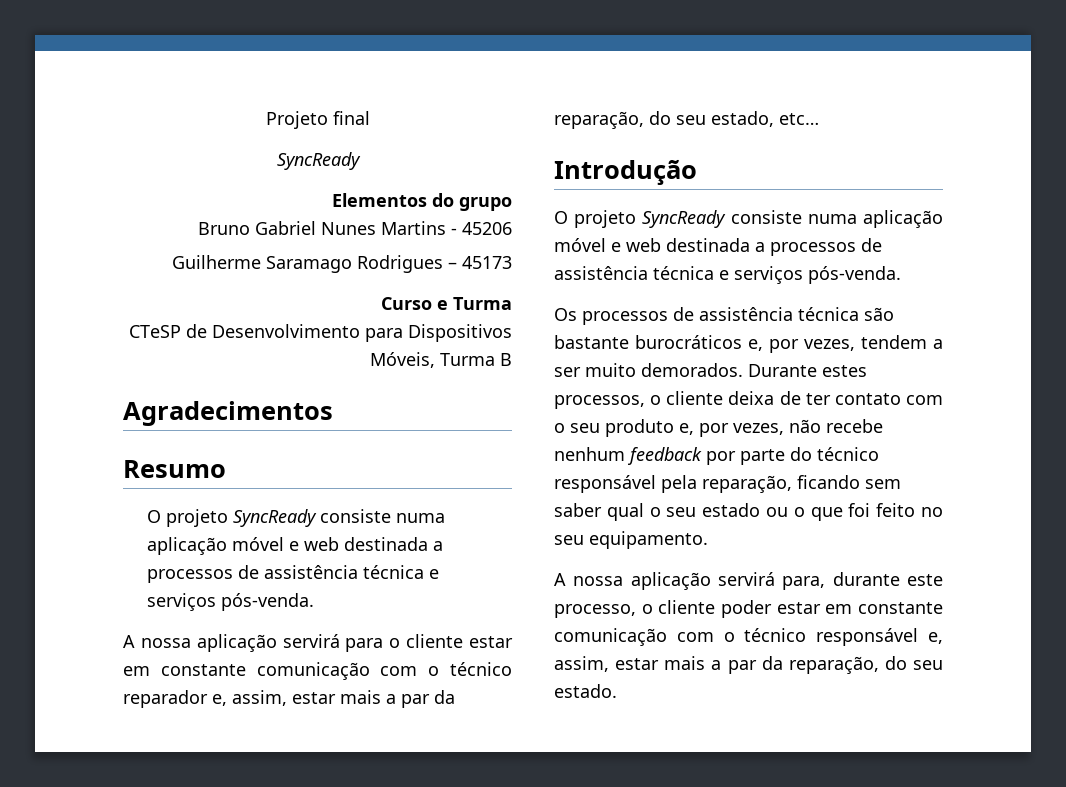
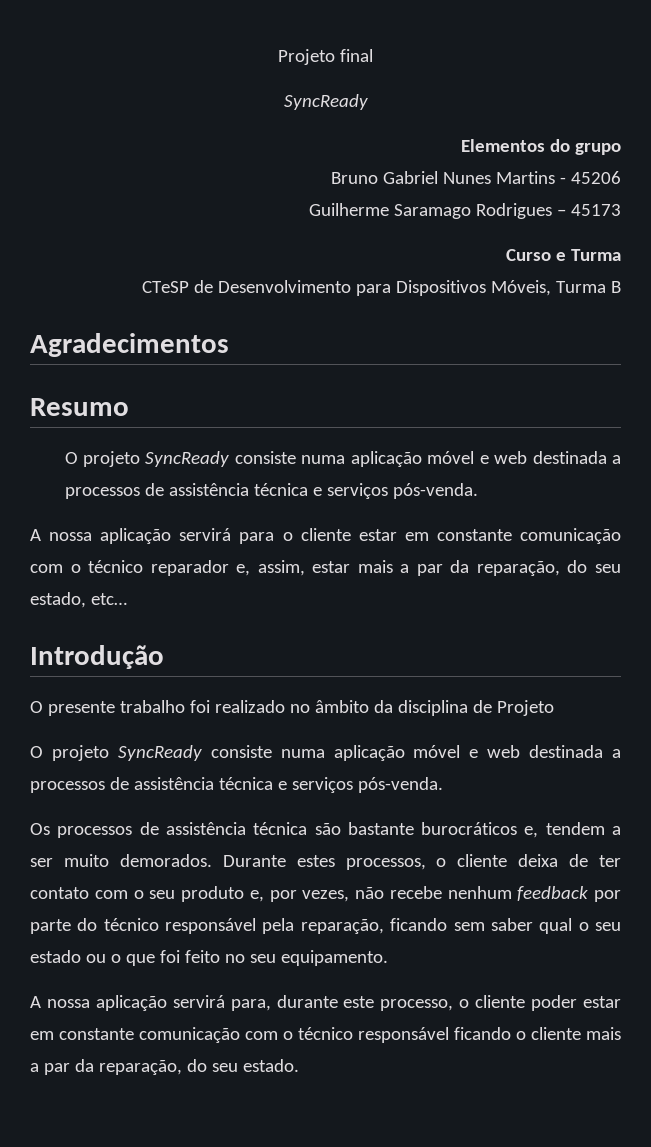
+ O presente trabalho foi realizado no âmbito da disciplina de Projeto
- Os processos de assistência técnica são bastante burocráticos e, por vezes, tendem a ser muito demorados.
+ Os processos de assistência técnica são bastante burocráticos e, tendem a ser muito demorados.
- A nossa aplicação servirá para, durante este processo, o cliente poder estar em constante comunicação com o técnico responsável e, assim, estar mais a par da reparação, do seu estado.
+ A nossa aplicação servirá para, durante este processo, o cliente poder estar em constante comunicação com o técnico responsável ficando o cliente mais a par da reparação, do seu estado.

